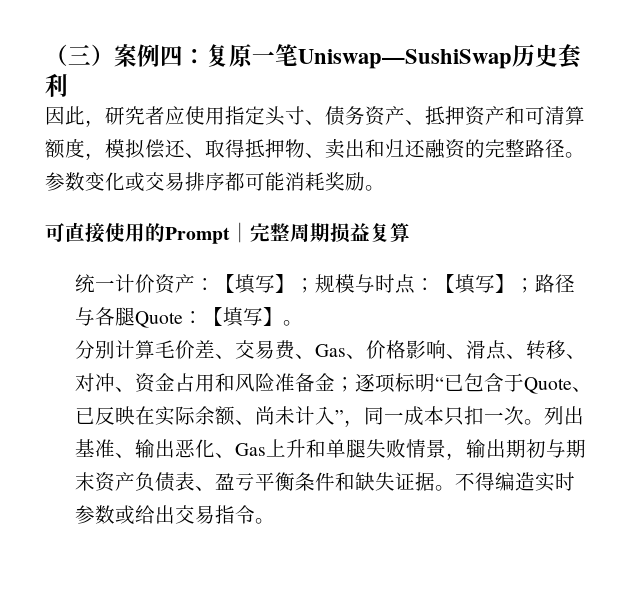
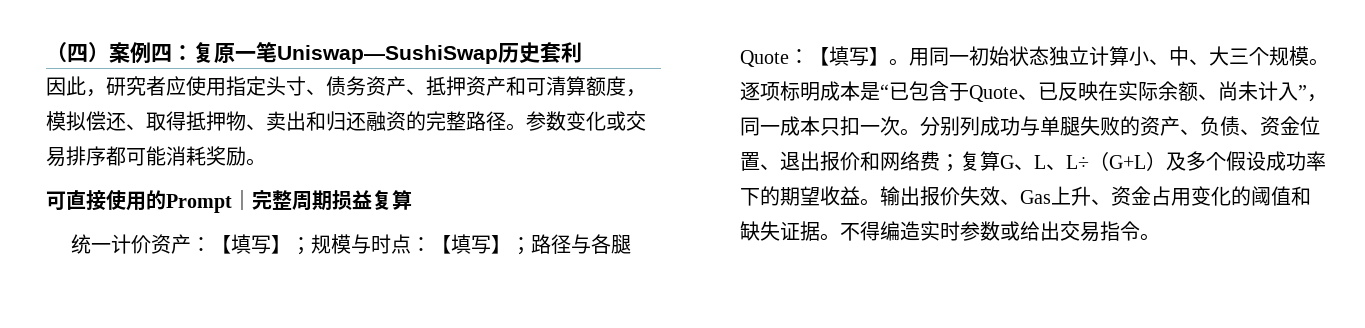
- （三）案例四：复原一笔Uniswap—SushiSwap历史套利
+ （四）案例四：复原一笔Uniswap—SushiSwap历史套利
- 统一计价资产：【填写】；规模与时点：【填写】；路径与各腿Quote：【填写】。
- 分别计算毛价差、交易费、Gas、价格影响、滑点、转移、对冲、资金占用和风险准备金；逐项标明“已包含于Quote、已反映在实际余额、尚未计入”，同一成本只扣一次。
+ 统一计价资产：【填写】；规模与时点：【填写】；路径与各腿Quote：【填写】。用同一初始状态独立计算小、中、大三个规模。逐项标明成本是“已包含于Quote、已反映在实际余额、尚未计入”，同一成本只扣一次。
- 列出基准、输出恶化、Gas上升和单腿失败情景，输出期初与期末资产负债表、盈亏平衡条件和缺失证据。
+ 分别列成功与单腿失败的资产、负债、资金位置、退出报价和网络费；复算G、L、L÷（G+L）及多个假设成功率下的期望收益。输出报价失效、Gas上升、资金占用变化的阈值和缺失证据。

